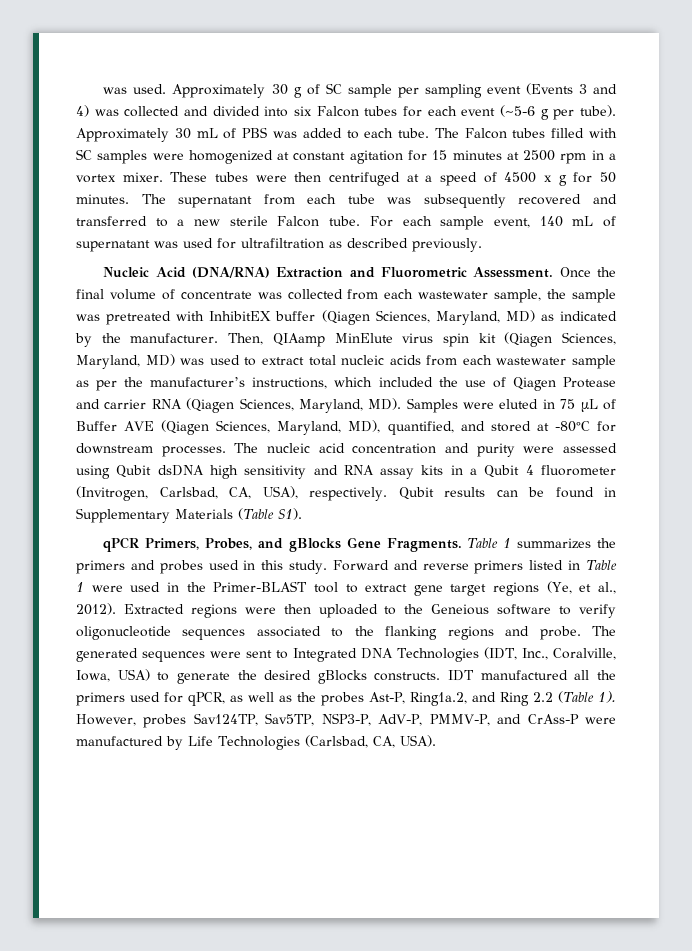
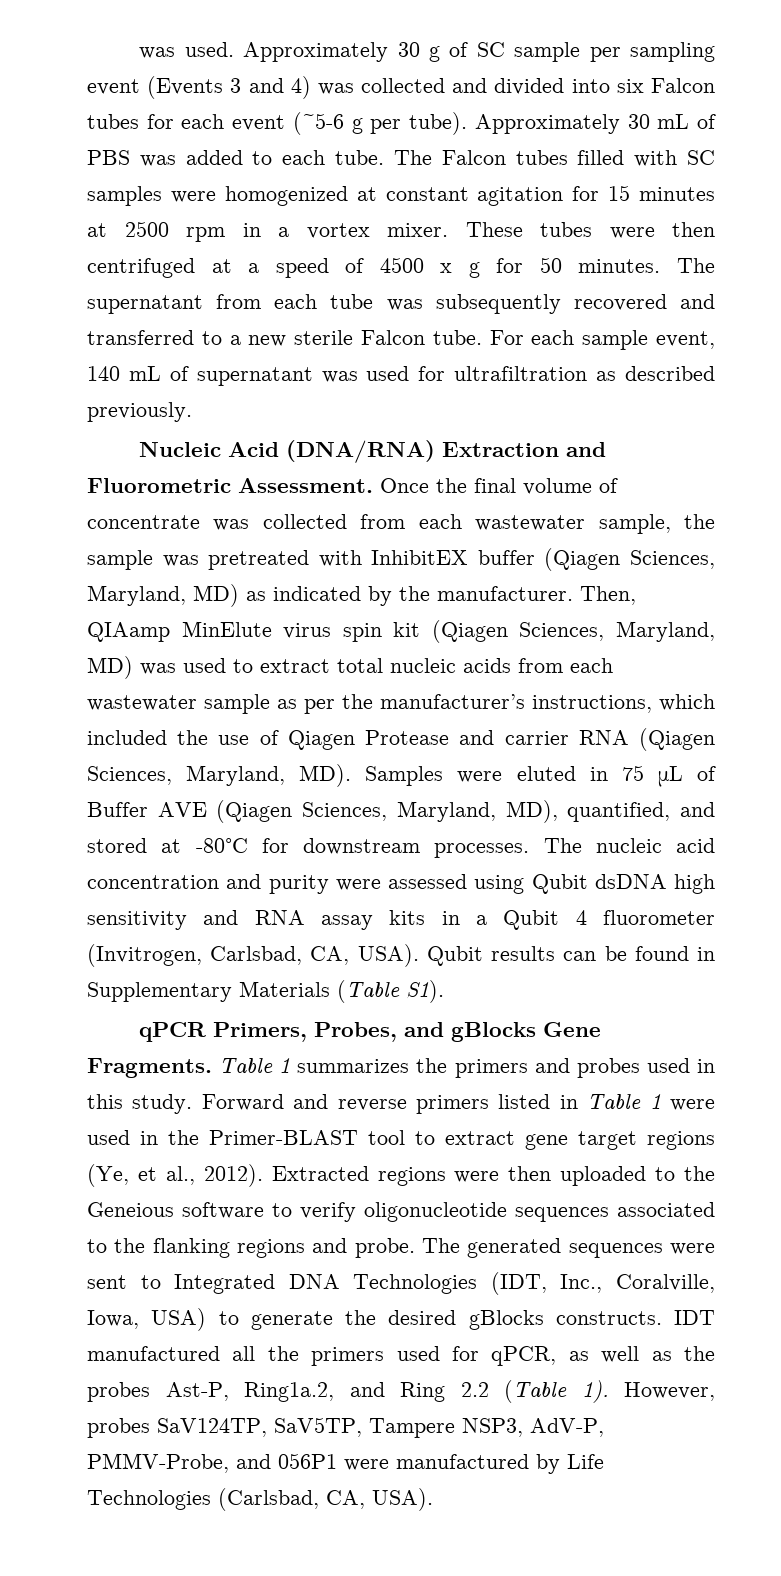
- The nucleic acid concentration and purity were assessed using Qubit dsDNA high sensitivity and RNA assay kits in a Qubit 4 fluorometer (Invitrogen, Carlsbad, CA, USA), respectively.
+ The nucleic acid concentration and purity were assessed using Qubit dsDNA high sensitivity and RNA assay kits in a Qubit 4 fluorometer (Invitrogen, Carlsbad, CA, USA).
- However, probes Sav124TP, Sav5TP, NSP3-P, AdV-P, PMMV-P, and CrAss-P were manufactured by Life Technologies (Carlsbad, CA, USA).
+ However, probes SaV124TP, SaV5TP, Tampere NSP3, AdV-P, PMMV-Probe, and 056P1 were manufactured by Life Technologies (Carlsbad, CA, USA).

